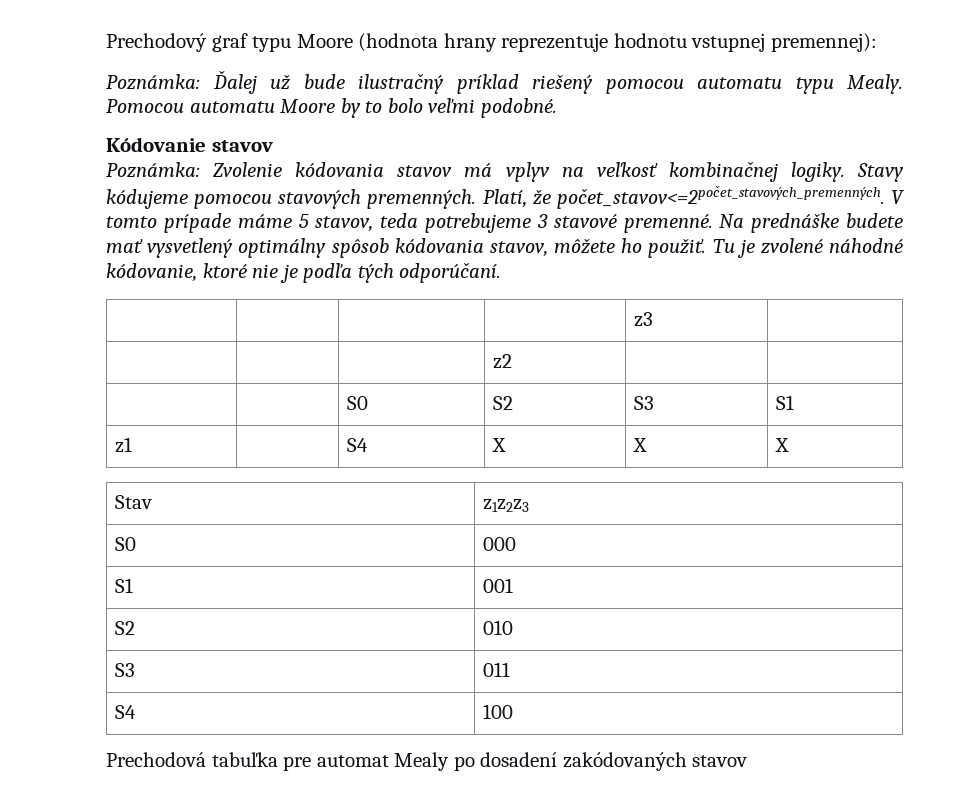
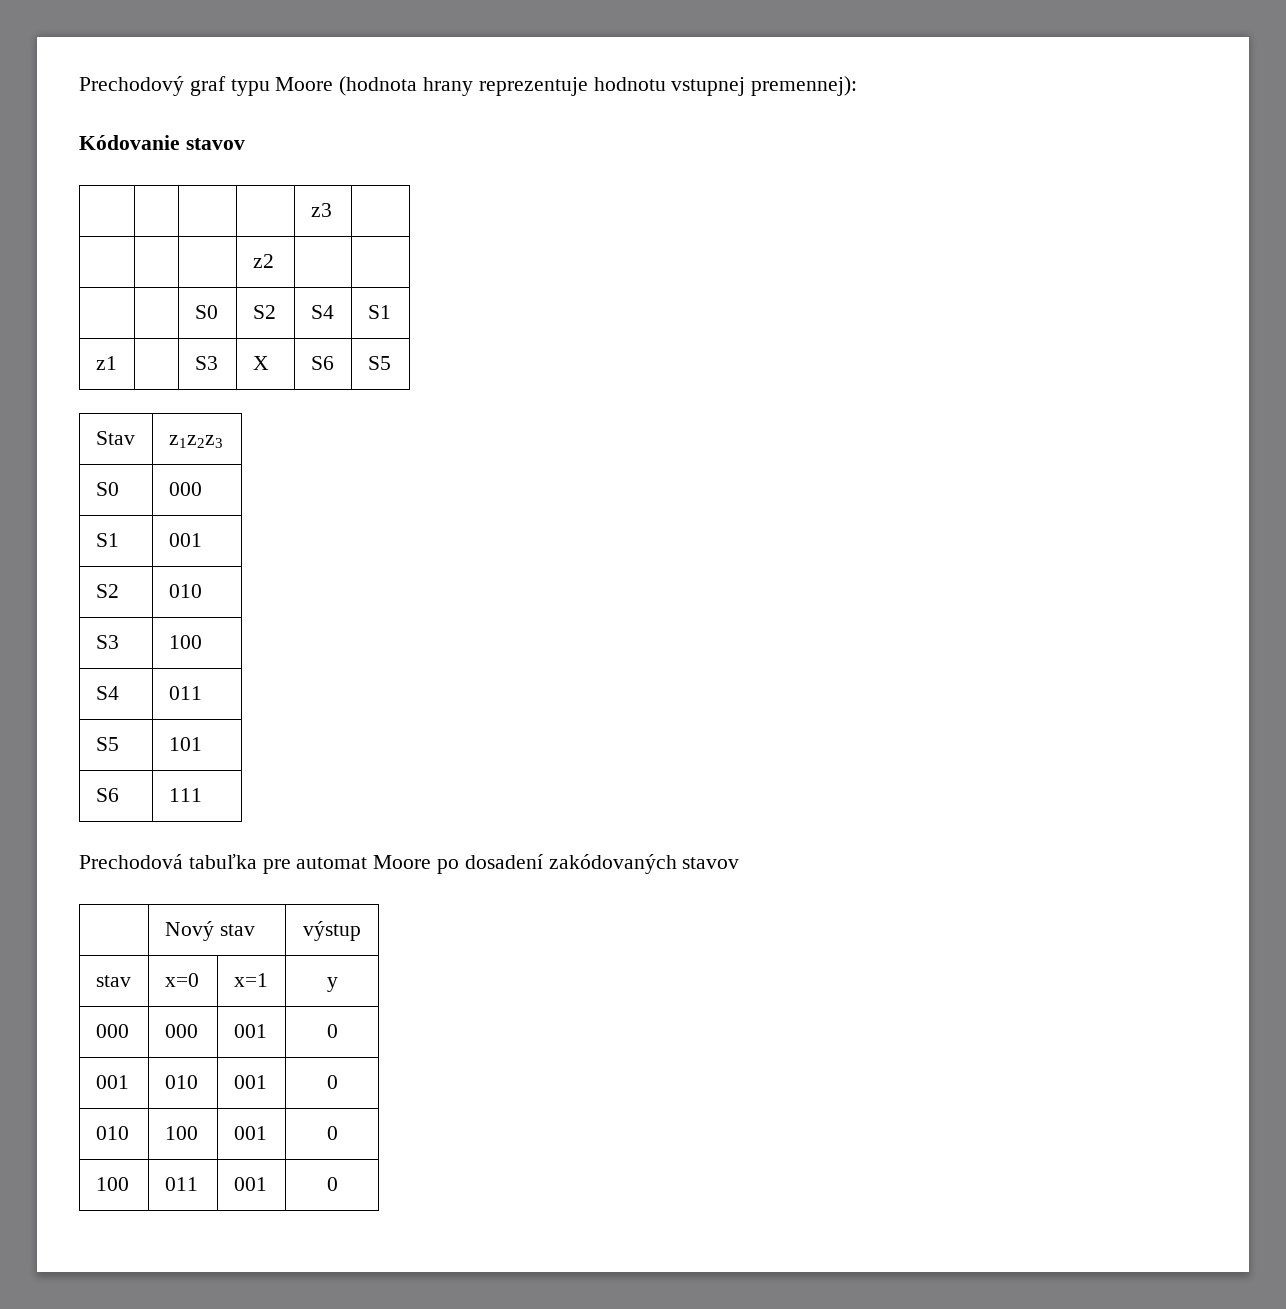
- Poznámka: Ďalej už bude ilustračný príklad riešený pomocou automatu typu Mealy. Pomocou automatu Moore by to bolo veľmi podobné.
  Kódovanie stavov
- Poznámka: Zvolenie kódovania stavov má vplyv na veľkosť kombinačnej logiky. Stavy kódujeme pomocou stavových premenných. Platí, že počet_stavov<=2počet_stavových_premenných. V tomto prípade máme 5 stavov, teda potrebujeme 3 stavové premenné. Na prednáške budete mať vysvetlený optimálny spôsob kódovania stavov, môžete ho použiť. Tu je zvolené náhodné kódovanie, ktoré nie je podľa tých odporúčaní.
- | | S0 | S2 | S3 | S1
+ | | S0 | S2 | S4 | S1
- z1 | | S4 | X | X | X
+ z1 | | S3 | X | S6 | S5
- S3 | 011
- S4 | 100
+ S3 | 100
+ S4 | 011
+ S5 | 101
+ S6 | 111
- Prechodová tabuľka pre automat Mealy po dosadení zakódovaných stavov
+ Prechodová tabuľka pre automat Moore po dosadení zakódovaných stavov
+ | Nový stav | výstup
+ stav | x=0 | x=1 | y
+ 000 | 000 | 001 | 0
+ 001 | 010 | 001 | 0
+ 010 | 100 | 001 | 0
+ 100 | 011 | 001 | 0

